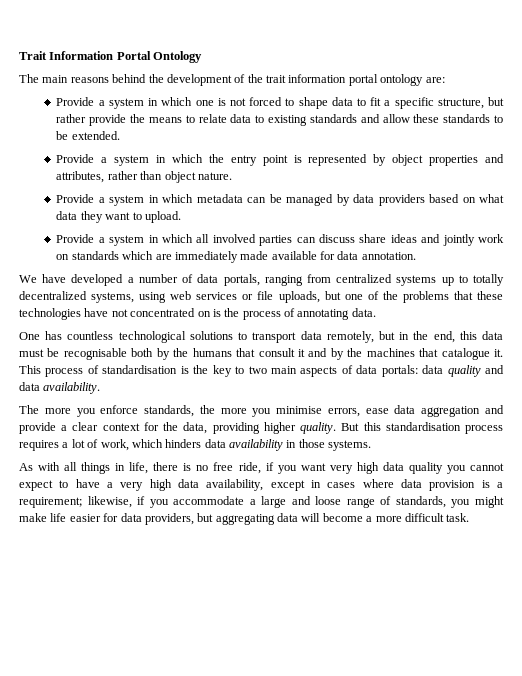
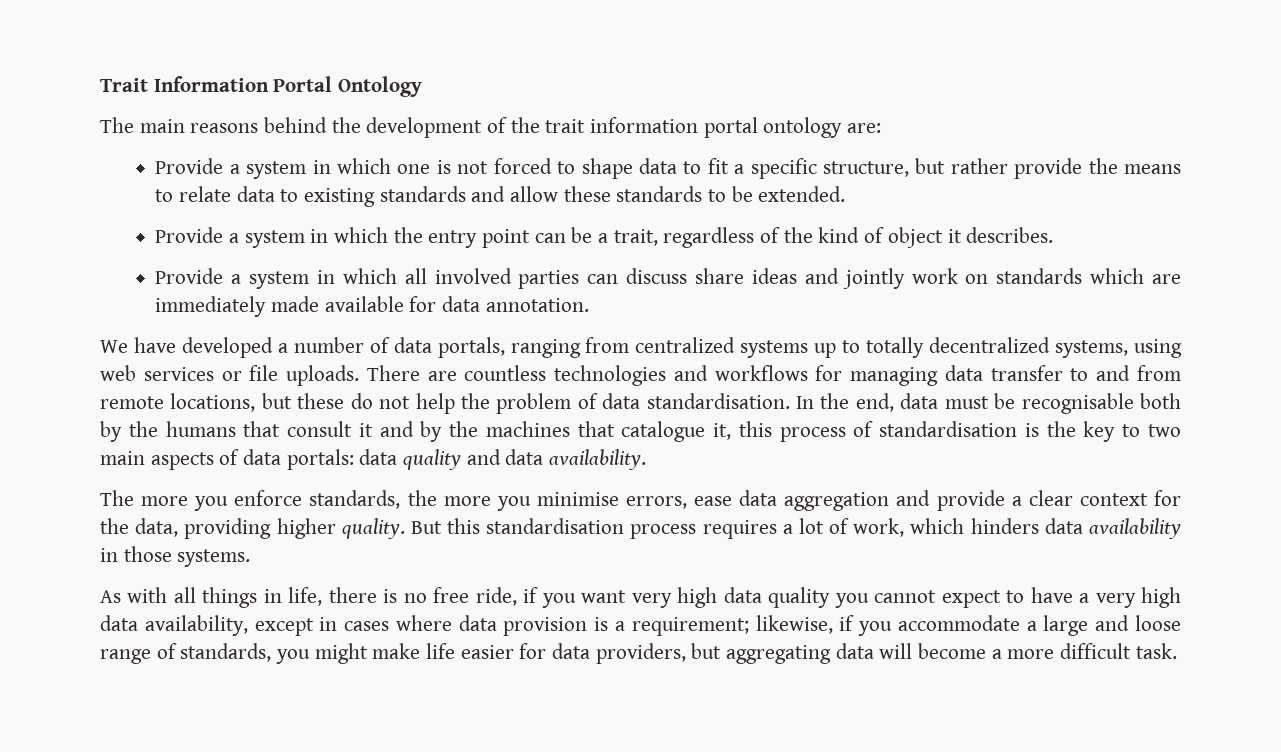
- Provide a system in which the entry point is represented by object properties and attributes, rather than object nature.
- Provide a system in which metadata can be managed by data providers based on what data they want to upload.
+ Provide a system in which the entry point can be a trait, regardless of the kind of object it describes.
- We have developed a number of data portals, ranging from centralized systems up to totally decentralized systems, using web services or file uploads, but one of the problems that these technologies have not concentrated on is the process of annotating data.
- One has countless technological solutions to transport data remotely, but in the end, this data must be recognisable both by the humans that consult it and by the machines that catalogue it. This process of standardisation is the key to two main aspects of data portals: data quality and data availability.
+ We have developed a number of data portals, ranging from centralized systems up to totally decentralized systems, using web services or file uploads. There are countless technologies and workflows for managing data transfer to and from remote locations, but these do not help the problem of data standardisation. In the end, data must be recognisable both by the humans that consult it and by the machines that catalogue it, this process of standardisation is the key to two main aspects of data portals: data quality and data availability.

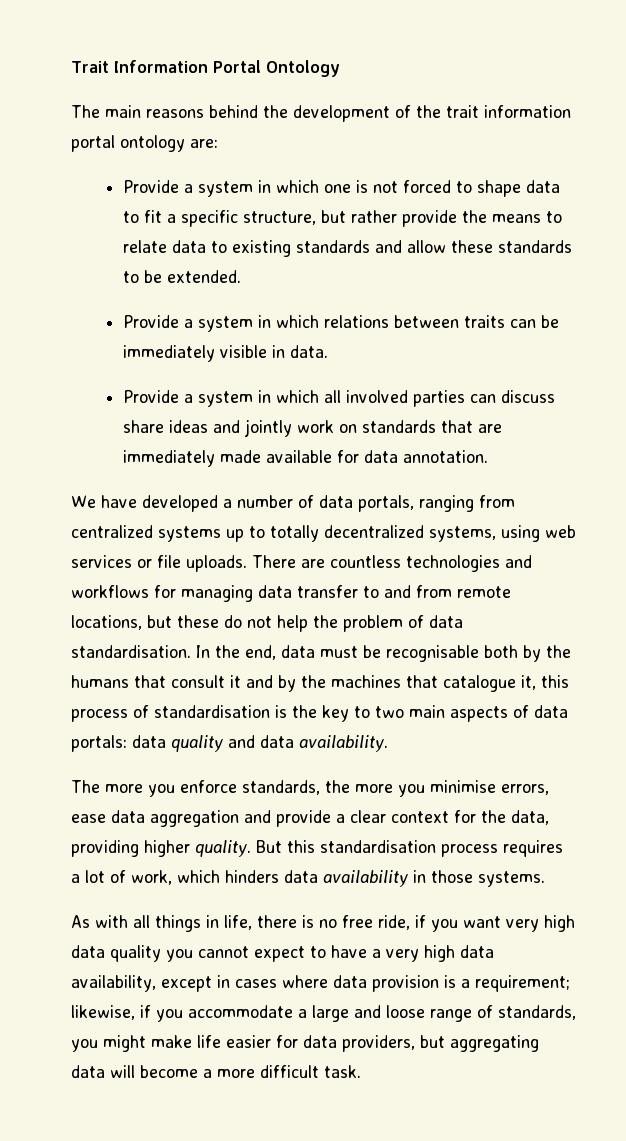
- Provide a system in which the entry point can be a trait, regardless of the kind of object it describes.
+ Provide a system in which relations between traits can be immediately visible in data.
- Provide a system in which all involved parties can discuss share ideas and jointly work on standards which are immediately made available for data annotation.
+ Provide a system in which all involved parties can discuss share ideas and jointly work on standards that are immediately made available for data annotation.

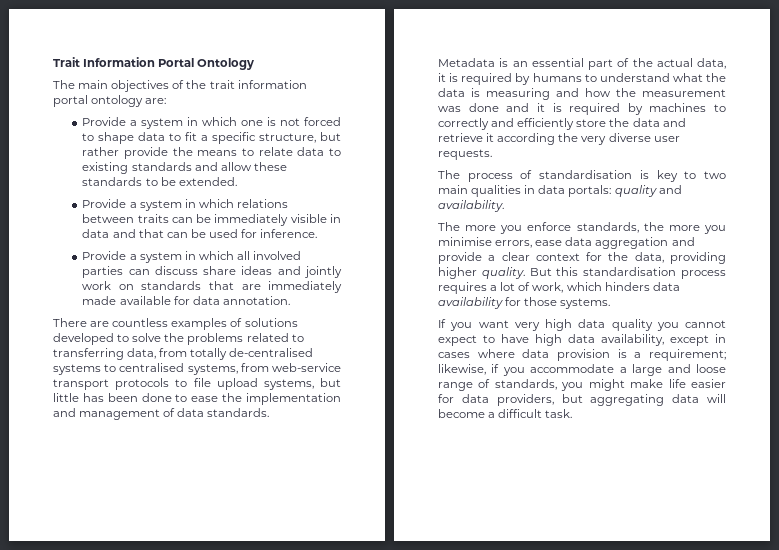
- The main reasons behind the development of the trait information portal ontology are:
+ The main objectives of the trait information portal ontology are:
- Provide a system in which relations between traits can be immediately visible in data.
+ Provide a system in which relations between traits can be immediately visible in data and that can be used for inference.
- We have developed a number of data portals, ranging from centralized systems up to totally decentralized systems, using web services or file uploads. There are countless technologies and workflows for managing data transfer to and from remote locations, but these do not help the problem of data standardisation. In the end, data must be recognisable both by the humans that consult it and by the machines that catalogue it, this process of standardisation is the key to two main aspects of data portals: data quality and data availability.
+ There are countless examples of solutions developed to solve the problems related to transferring data, from totally de-centralised systems to centralised systems, from web-service transport protocols to file upload systems, but little has been done to ease the implementation and management of data standards.
+ Metadata is an essential part of the actual data, it is required by humans to understand what the data is measuring and how the measurement was done and it is required by machines to correctly and efficiently store the data and retrieve it according the very diverse user requests.
+ The process of standardisation is key to two main qualities in data portals: quality and availability.
- But this standardisation process requires a lot of work, which hinders data availability in those systems.
+ But this standardisation process requires a lot of work, which hinders data availability for those systems.
- As with all things in life, there is no free ride, if you want very high data quality you cannot expect to have a very high data availability, except in cases where data provision is a requirement; likewise, if you accommodate a large and loose range of standards, you might make life easier for data providers, but aggregating data will become a more difficult task.
+ If you want very high data quality you cannot expect to have high data availability, except in cases where data provision is a requirement; likewise, if you accommodate a large and loose range of standards, you might make life easier for data providers, but aggregating data will become a difficult task.

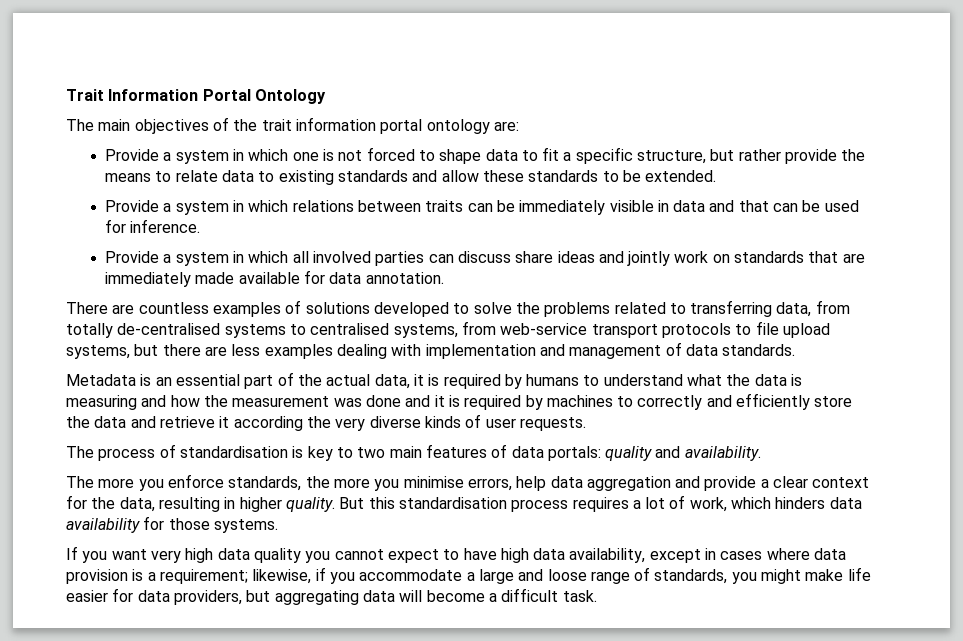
- There are countless examples of solutions developed to solve the problems related to transferring data, from totally de-centralised systems to centralised systems, from web-service transport protocols to file upload systems, but little has been done to ease the implementation and management of data standards.
+ There are countless examples of solutions developed to solve the problems related to transferring data, from totally de-centralised systems to centralised systems, from web-service transport protocols to file upload systems, but there are less examples dealing with implementation and management of data standards.
- Metadata is an essential part of the actual data, it is required by humans to understand what the data is measuring and how the measurement was done and it is required by machines to correctly and efficiently store the data and retrieve it according the very diverse user requests.
+ Metadata is an essential part of the actual data, it is required by humans to understand what the data is measuring and how the measurement was done and it is required by machines to correctly and efficiently store the data and retrieve it according the very diverse kinds of user requests.
- The process of standardisation is key to two main qualities in data portals: quality and availability.
+ The process of standardisation is key to two main features of data portals: quality and availability.
- The more you enforce standards, the more you minimise errors, ease data aggregation and provide a clear context for the data, providing higher quality.
+ The more you enforce standards, the more you minimise errors, help data aggregation and provide a clear context for the data, resulting in higher quality.

